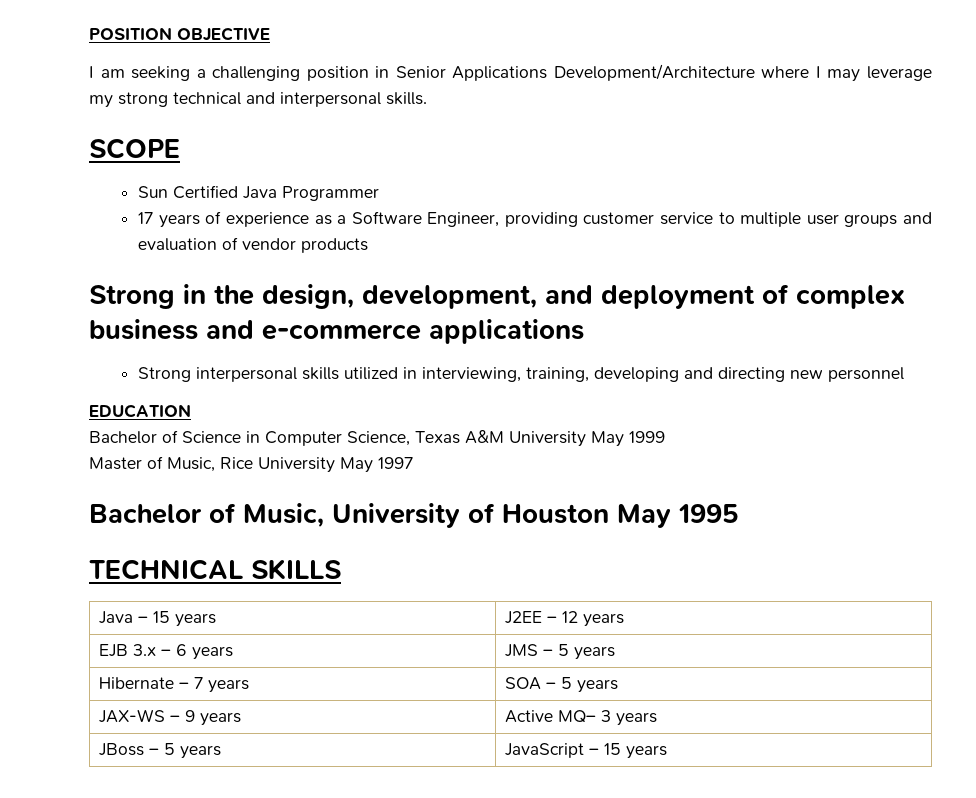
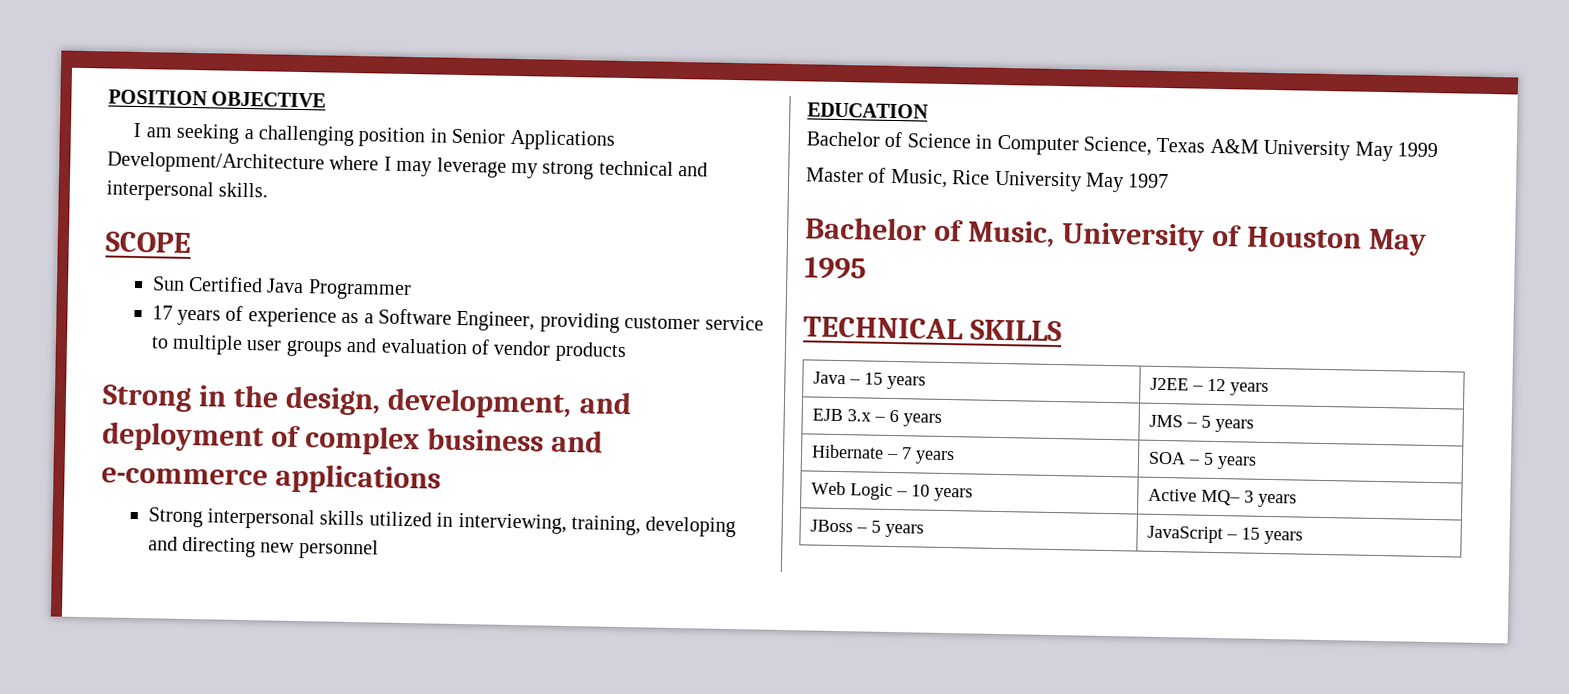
- JAX-WS – 9 years | Active MQ– 3 years
+ Web Logic – 10 years | Active MQ– 3 years

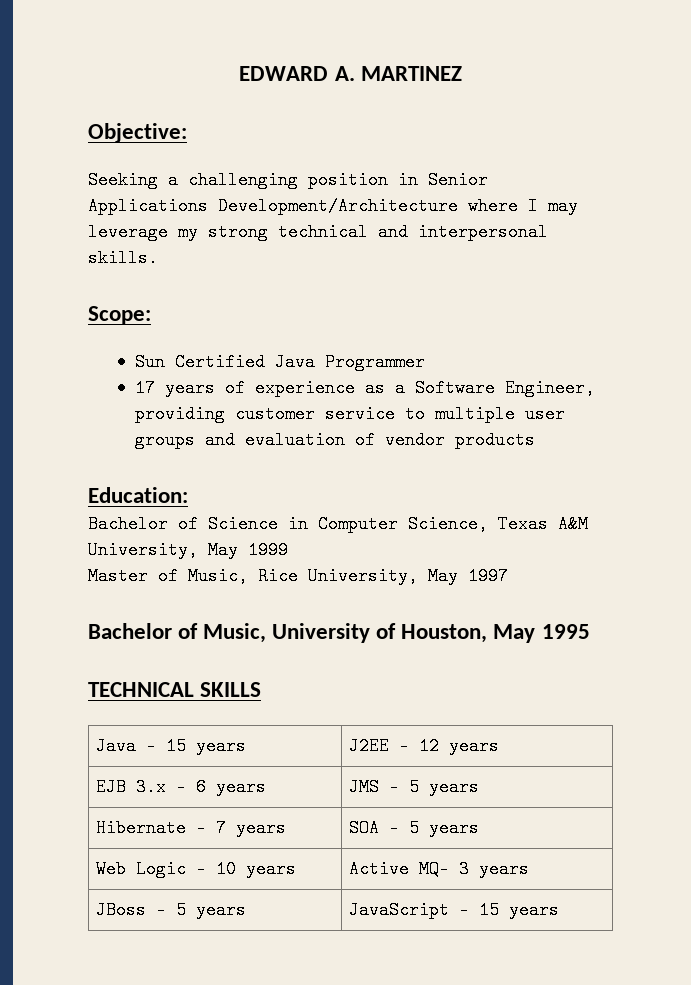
- POSITION OBJECTIVE
- I am seeking a challenging position in Senior Applications Development/Architecture where I may leverage my strong technical and interpersonal skills.
+ EDWARD A. MARTINEZ
+ Objective:
+ Seeking a challenging position in Senior Applications Development/Architecture where I may leverage my strong technical and interpersonal skills.
- SCOPE
+ Scope:
- Strong in the design, development, and deployment of complex business and e-commerce applications
- Strong interpersonal skills utilized in interviewing, training, developing and directing new personnel
- EDUCATION
+ Education:
- Bachelor of Science in Computer Science, Texas A&M University May 1999
+ Bachelor of Science in Computer Science, Texas A&M University, May 1999
- Master of Music, Rice University May 1997
+ Master of Music, Rice University, May 1997
- Bachelor of Music, University of Houston May 1995
+ Bachelor of Music, University of Houston, May 1995

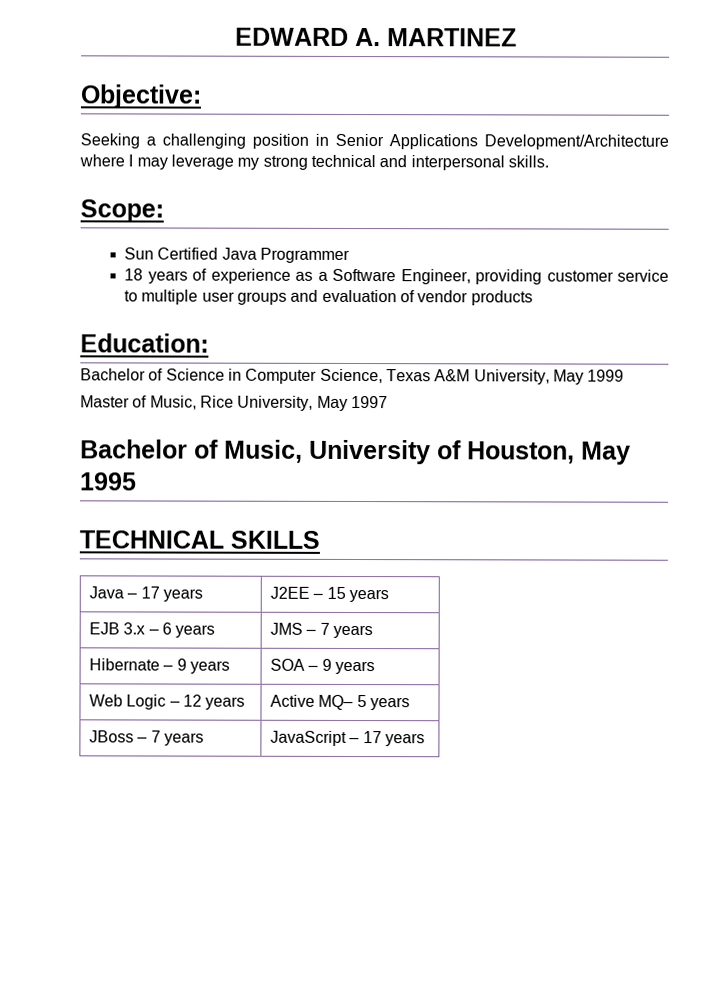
- 17 years of experience as a Software Engineer, providing customer service to multiple user groups and evaluation of vendor products
+ 18 years of experience as a Software Engineer, providing customer service to multiple user groups and evaluation of vendor products
- Java – 15 years | J2EE – 12 years
+ Java – 17 years | J2EE – 15 years
- EJB 3.x – 6 years | JMS – 5 years
+ EJB 3.x – 6 years | JMS – 7 years
- Hibernate – 7 years | SOA – 5 years
+ Hibernate – 9 years | SOA – 9 years
- Web Logic – 10 years | Active MQ– 3 years
+ Web Logic – 12 years | Active MQ– 5 years
- JBoss – 5 years | JavaScript – 15 years
+ JBoss – 7 years | JavaScript – 17 years

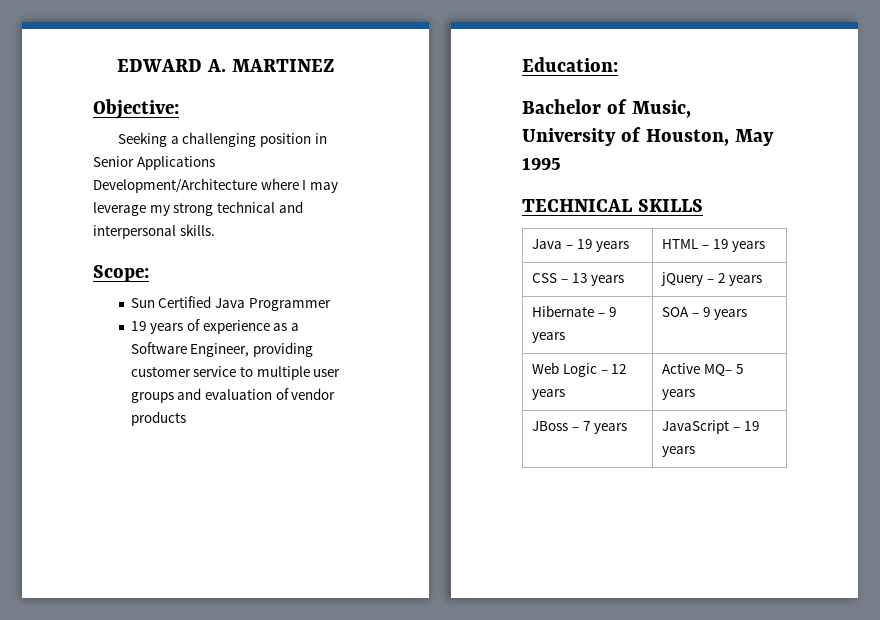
- 18 years of experience as a Software Engineer, providing customer service to multiple user groups and evaluation of vendor products
+ 19 years of experience as a Software Engineer, providing customer service to multiple user groups and evaluation of vendor products
- Bachelor of Science in Computer Science, Texas A&M University, May 1999
- Master of Music, Rice University, May 1997
- Java – 17 years | J2EE – 15 years
- EJB 3.x – 6 years | JMS – 7 years
+ Java – 19 years | HTML – 19 years
+ CSS – 13 years | jQuery – 2 years
- JBoss – 7 years | JavaScript – 17 years
+ JBoss – 7 years | JavaScript – 19 years

